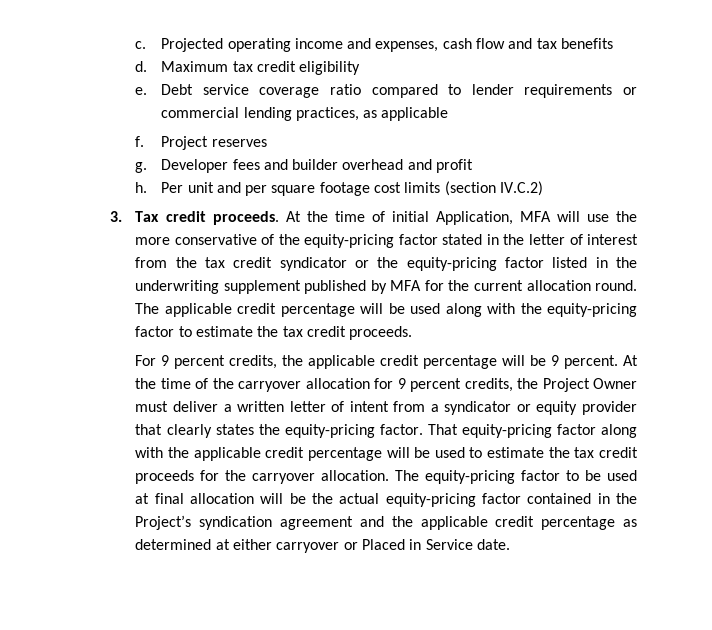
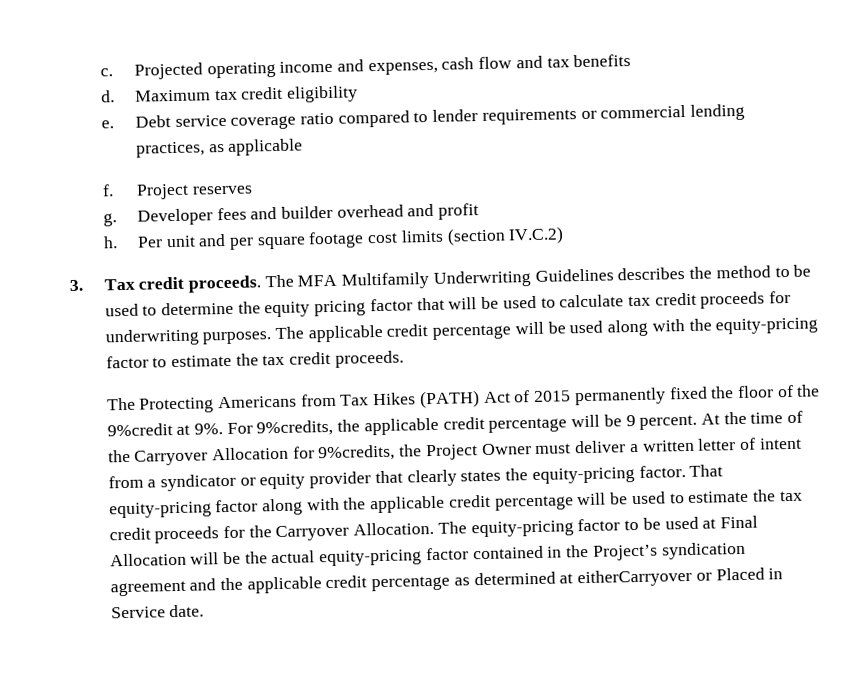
- At the time of initial Application, MFA will use the more conservative of the equity-pricing factor stated in the letter of interest from the tax credit syndicator or the equity-pricing factor listed in the underwriting supplement published by MFA for the current allocation round.
+ The MFA Multifamily Underwriting Guidelines describes the method to be used to determine the equity pricing factor that will be used to calculate tax credit proceeds for underwriting purposes.
- For 9 percent credits, the applicable credit percentage will be 9 percent.
+ The Protecting Americans from Tax Hikes (PATH) Act of 2015 permanently fixed the floor of the 9%credit at 9%. For 9%credits, the applicable credit percentage will be 9 percent.
- At the time of the carryover allocation for 9 percent credits, the Project Owner must deliver a written letter of intent from a syndicator or equity provider that clearly states the equity-pricing factor.
+ At the time of the Carryover Allocation for 9%credits, the Project Owner must deliver a written letter of intent from a syndicator or equity provider that clearly states the equity-pricing factor.
- That equity-pricing factor along with the applicable credit percentage will be used to estimate the tax credit proceeds for the carryover allocation.
+ That equity-pricing factor along with the applicable credit percentage will be used to estimate the tax credit proceeds for the Carryover Allocation.
- The equity-pricing factor to be used at final allocation will be the actual equity-pricing factor contained in the Project’s syndication agreement and the applicable credit percentage as determined at either carryover or Placed in Service date.
+ The equity-pricing factor to be used at Final Allocation will be the actual equity-pricing factor contained in the Project’s syndication agreement and the applicable credit percentage as determined at eitherCarryover or Placed in Service date.

